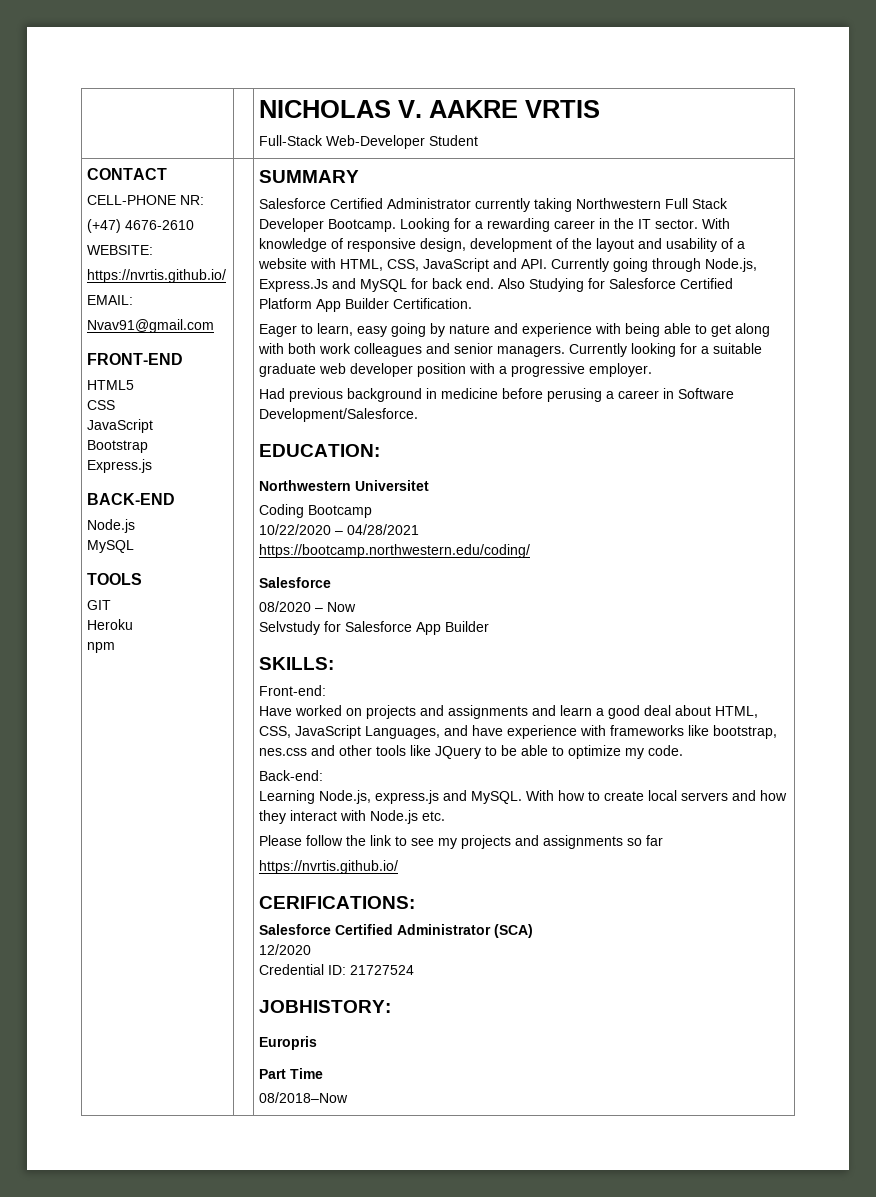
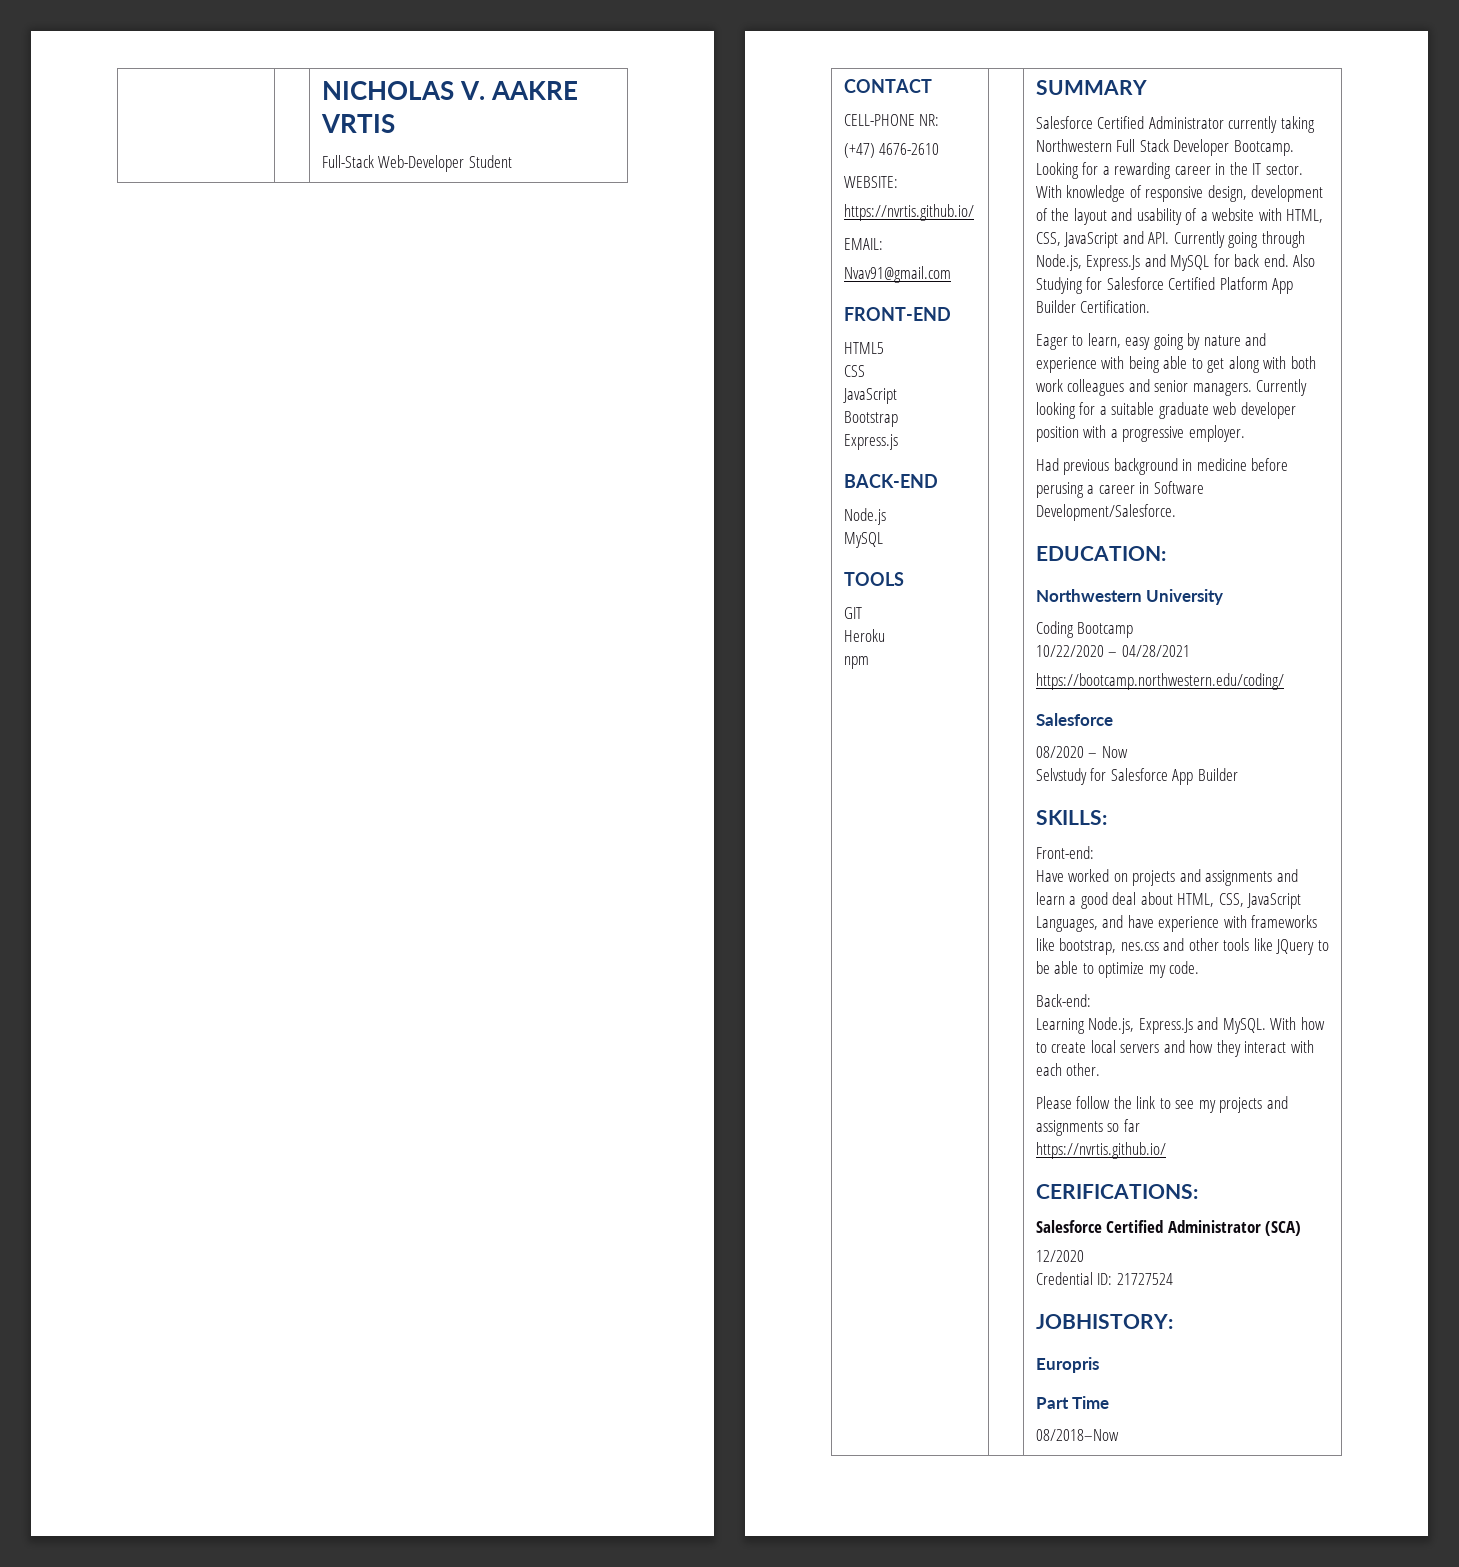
- Northwestern Universitet
+ Northwestern University
- Learning Node.js, express.js and MySQL.
+ Learning Node.js, Express.Js and MySQL.
- With how to create local servers and how they interact with Node.js etc.
+ With how to create local servers and how they interact with each other.

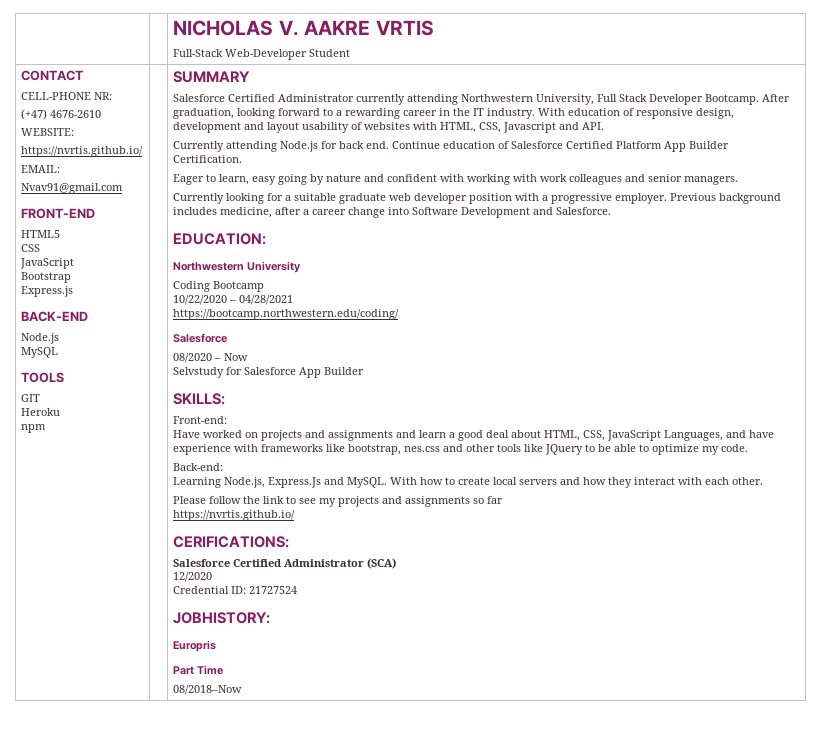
- Salesforce Certified Administrator currently taking Northwestern Full Stack Developer Bootcamp.
+ Salesforce Certified Administrator currently attending Northwestern University, Full Stack Developer Bootcamp.
- Looking for a rewarding career in the IT sector. With knowledge of responsive design, development of the layout and usability of a website with HTML, CSS, JavaScript and API. Currently going through Node.js, Express.Js and MySQL for back end. Also Studying for Salesforce Certified Platform App Builder Certification.
+ After graduation, looking forward to a rewarding career in the IT industry. With education of responsive design, development and layout usability of websites with HTML, CSS, Javascript and API.
+ Currently attending Node.js for back end. Continue education of Salesforce Certified Platform App Builder Certification.
- Eager to learn, easy going by nature and experience with being able to get along with both work colleagues and senior managers. Currently looking for a suitable graduate web developer position with a progressive employer.
- Had previous background in medicine before perusing a career in Software Development/Salesforce.
+ Eager to learn, easy going by nature and confident with working with work colleagues and senior managers.
+ Currently looking for a suitable graduate web developer position with a progressive employer. Previous background includes medicine, after a career change into Software Development and Salesforce.

